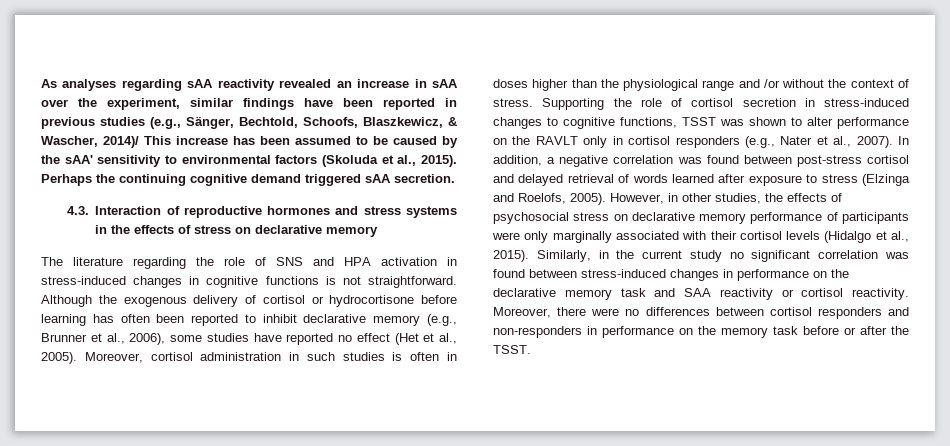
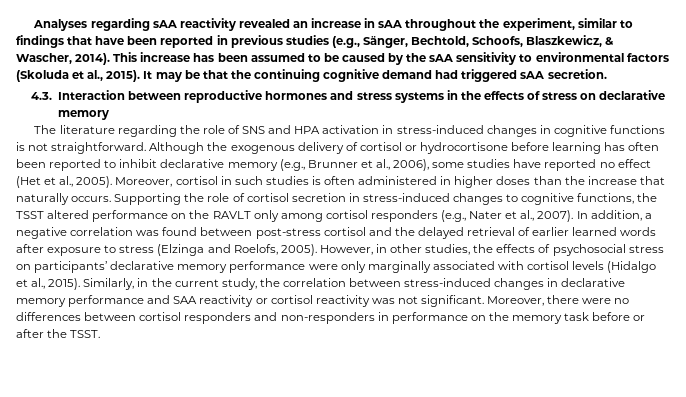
- As analyses regarding sAA reactivity revealed an increase in sAA over the experiment, similar findings have been reported in previous studies (e.g., Sänger, Bechtold, Schoofs, Blaszkewicz, & Wascher, 2014)/ This increase has been assumed to be caused by the sAA' sensitivity to environmental factors (Skoluda et al., 2015).
+ Analyses regarding sAA reactivity revealed an increase in sAA throughout the experiment, similar to findings that have been reported in previous studies (e.g., Sänger, Bechtold, Schoofs, Blaszkewicz, & Wascher, 2014). This increase has been assumed to be caused by the sAA sensitivity to environmental factors (Skoluda et al., 2015).
- Perhaps the continuing cognitive demand triggered sAA secretion.
+ It may be that the continuing cognitive demand had triggered sAA secretion.
- 4.3. Interaction of reproductive hormones and stress systems in the effects of stress on declarative memory
+ 4.3. Interaction between reproductive hormones and stress systems in the effects of stress on declarative memory
- Moreover, cortisol administration in such studies is often in doses higher than the physiological range and /or without the context of stress.
+ Moreover, cortisol in such studies is often administered in higher doses than the increase that naturally occurs.
- Supporting the role of cortisol secretion in stress-induced changes to cognitive functions, TSST was shown to alter performance on the RAVLT only in cortisol responders (e.g., Nater et al., 2007).
+ Supporting the role of cortisol secretion in stress-induced changes to cognitive functions, the TSST altered performance on the RAVLT only among cortisol responders (e.g., Nater et al., 2007).
- In addition, a negative correlation was found between post-stress cortisol and delayed retrieval of words learned after exposure to stress (Elzinga and Roelofs, 2005).
+ In addition, a negative correlation was found between post-stress cortisol and the delayed retrieval of earlier learned words after exposure to stress (Elzinga and Roelofs, 2005).
- However, in other studies, the effects of psychosocial stress on declarative memory performance of participants were only marginally associated with their cortisol levels (Hidalgo et al., 2015).
+ However, in other studies, the effects of psychosocial stress on participants’ declarative memory performance were only marginally associated with cortisol levels (Hidalgo et al., 2015).
- Similarly, in the current study no significant correlation was found between stress-induced changes in performance on the declarative memory task and SAA reactivity or cortisol reactivity.
+ Similarly, in the current study, the correlation between stress-induced changes in declarative memory performance and SAA reactivity or cortisol reactivity was not significant.

